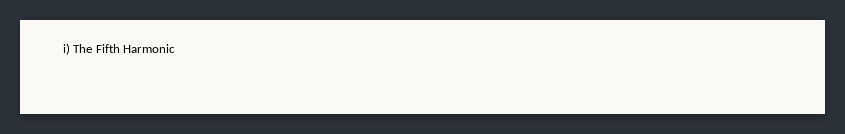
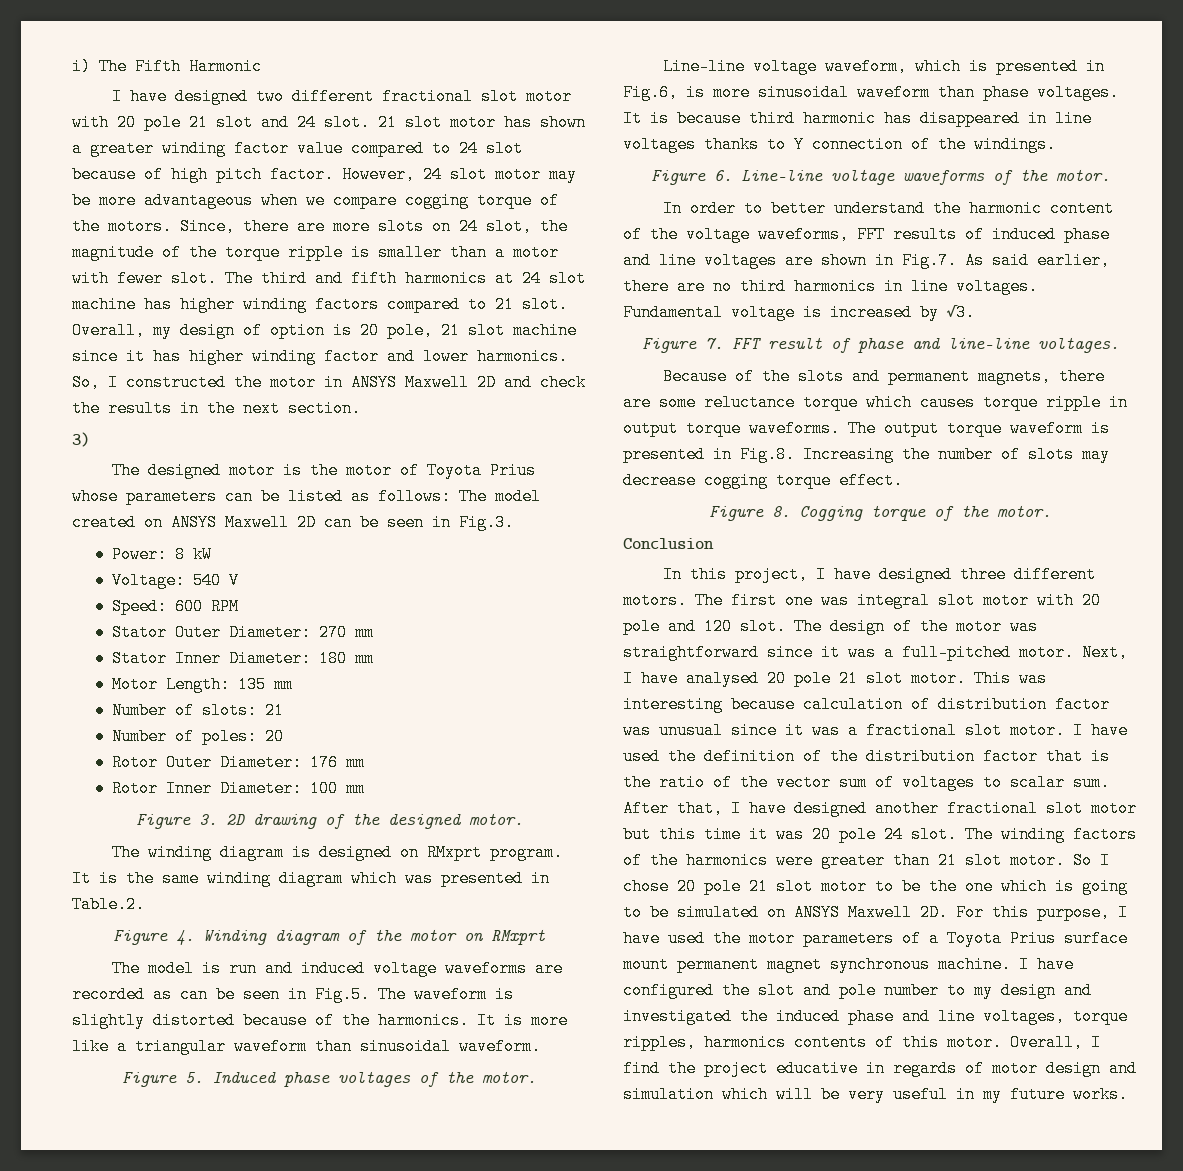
+ I have designed two different fractional slot motor with 20 pole 21 slot and 24 slot. 21 slot motor has shown a greater winding factor value compared to 24 slot because of high pitch factor. However, 24 slot motor may be more advantageous when we compare cogging torque of the motors. Since, there are more slots on 24 slot, the magnitude of the torque ripple is smaller than a motor with fewer slot. The third and fifth harmonics at 24 slot machine has higher winding factors compared to 21 slot. Overall, my design of option is 20 pole, 21 slot machine since it has higher winding factor and lower harmonics. So, I constructed the motor in ANSYS Maxwell 2D and check the results in the next section.
+ 3)
+ The designed motor is the motor of Toyota Prius whose parameters can be listed as follows: The model created on ANSYS Maxwell 2D can be seen in Fig.3.
+ Power: 8 kW
+ Voltage: 540 V
+ Speed: 600 RPM
+ Stator Outer Diameter: 270 mm
+ Stator Inner Diameter: 180 mm
+ Motor Length: 135 mm
+ Number of slots: 21
+ Number of poles: 20
+ Rotor Outer Diameter: 176 mm
+ Rotor Inner Diameter: 100 mm
+ Figure 3. 2D drawing of the designed motor.
+ The winding diagram is designed on RMxprt program. It is the same winding diagram which was presented in Table.2.
+ Figure 4. Winding diagram of the motor on RMxprt
+ The model is run and induced voltage waveforms are recorded as can be seen in Fig.5. The waveform is slightly distorted because of the harmonics. It is more like a triangular waveform than sinusoidal waveform.
+ Figure 5. Induced phase voltages of the motor.
+ Line-line voltage waveform, which is presented in Fig.6, is more sinusoidal waveform than phase voltages. It is because third harmonic has disappeared in line voltages thanks to Y connection of the windings.
+ Figure 6. Line-line voltage waveforms of the motor.
+ In order to better understand the harmonic content of the voltage waveforms, FFT results of induced phase and line voltages are shown in Fig.7. As said earlier, there are no third harmonics in line voltages. Fundamental voltage is increased by √3.
+ Figure 7. FFT result of phase and line-line voltages.
+ Because of the slots and permanent magnets, there are some reluctance torque which causes torque ripple in output torque waveforms. The output torque waveform is presented in Fig.8. Increasing the number of slots may decrease cogging torque effect.
+ Figure 8. Cogging torque of the motor.
+ Conclusion
+ In this project, I have designed three different motors. The first one was integral slot motor with 20 pole and 120 slot. The design of the motor was straightforward since it was a full-pitched motor. Next, I have analysed 20 pole 21 slot motor. This was interesting because calculation of distribution factor was unusual since it was a fractional slot motor. I have used the definition of the distribution factor that is the ratio of the vector sum of voltages to scalar sum. After that, I have designed another fractional slot motor but this time it was 20 pole 24 slot. The winding factors of the harmonics were greater than 21 slot motor. So I chose 20 pole 21 slot motor to be the one which is going to be simulated on ANSYS Maxwell 2D. For this purpose, I have used the motor parameters of a Toyota Prius surface mount permanent magnet synchronous machine. I have configured the slot and pole number to my design and investigated the induced phase and line voltages, torque ripples, harmonics contents of this motor. Overall, I find the project educative in regards of motor design and simulation which will be very useful in my future works.

